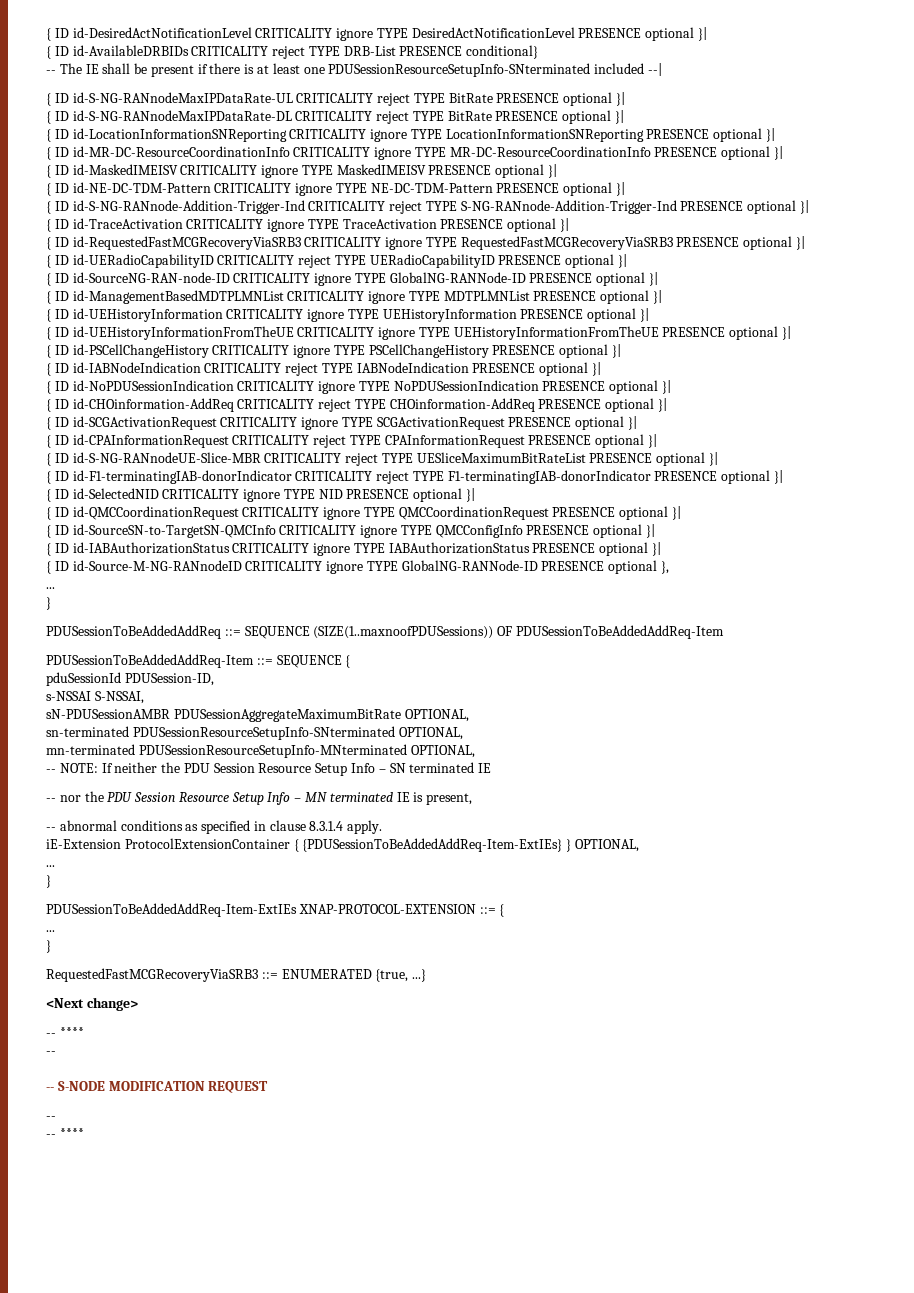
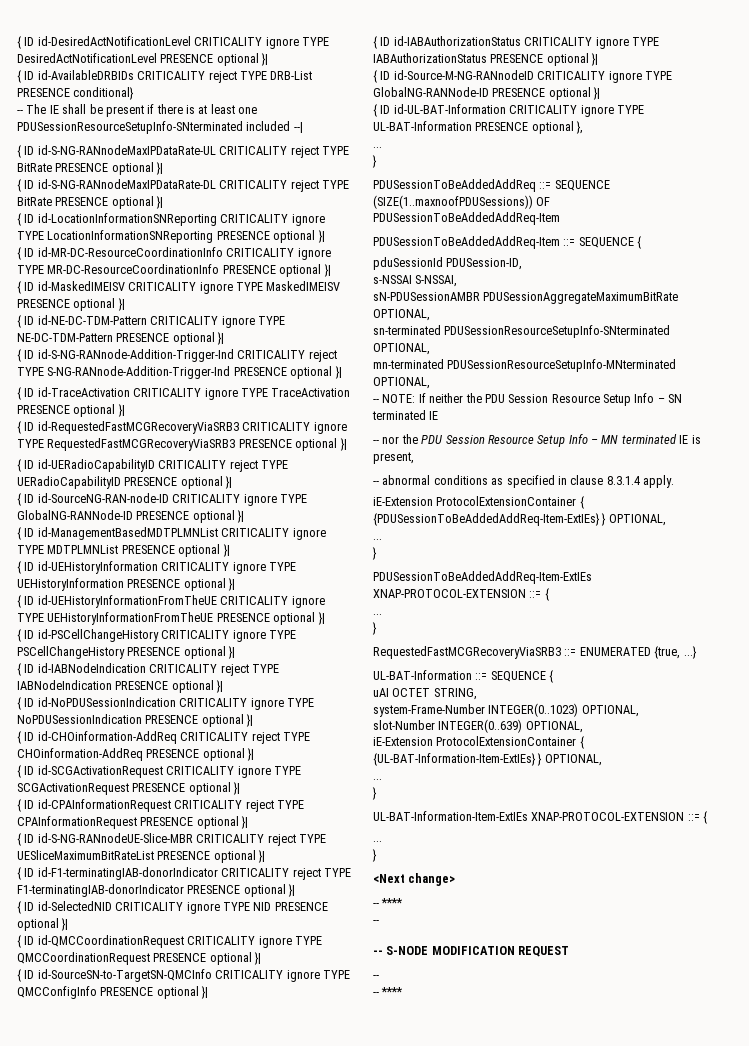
- { ID id-Source-M-NG-RANnodeID CRITICALITY ignore TYPE GlobalNG-RANNode-ID PRESENCE optional },
+ { ID id-Source-M-NG-RANnodeID CRITICALITY ignore TYPE GlobalNG-RANNode-ID PRESENCE optional }|
+ { ID id-UL-BAT-Information CRITICALITY ignore TYPE UL-BAT-Information PRESENCE optional },
+ UL-BAT-Information ::= SEQUENCE {
+ uAI OCTET STRING,
+ system-Frame-Number INTEGER(0..1023) OPTIONAL,
+ slot-Number INTEGER(0..639) OPTIONAL,
+ iE-Extension ProtocolExtensionContainer { {UL-BAT-Information-Item-ExtIEs} } OPTIONAL,
+ ...
+ }
+ UL-BAT-Information-Item-ExtIEs XNAP-PROTOCOL-EXTENSION ::= {
+ ...
+ }

